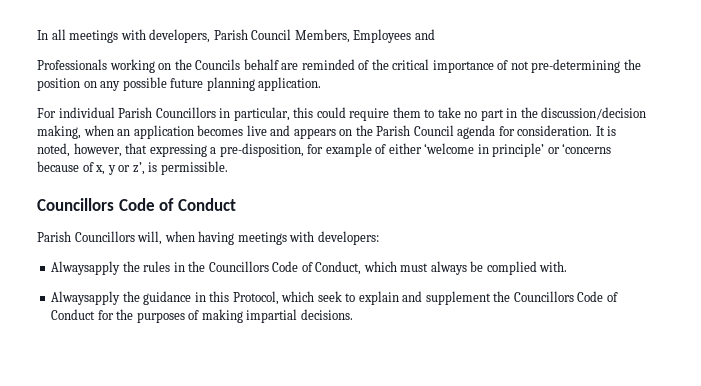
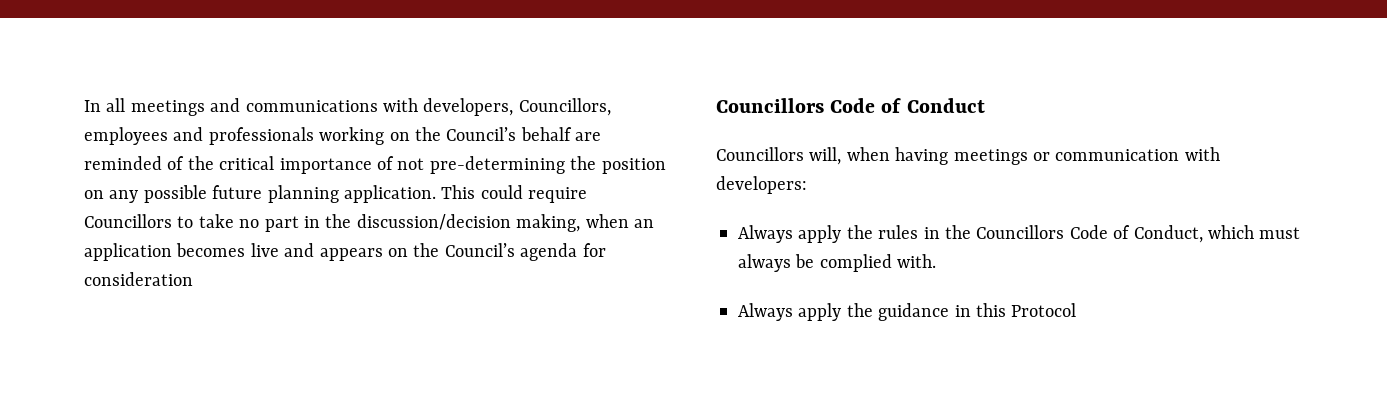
- In all meetings with developers, Parish Council Members, Employees and
- Professionals working on the Councils behalf are reminded of the critical importance of not pre-determining the position on any possible future planning application.
- For individual Parish Councillors in particular, this could require them to take no part in the discussion/decision making, when an application becomes live and appears on the Parish Council agenda for consideration. It is noted, however, that expressing a pre-disposition, for example of either ‘welcome in principle’ or ‘concerns because of x, y or z’, is permissible.
+ In all meetings and communications with developers, Councillors, employees and professionals working on the Council’s behalf are reminded of the critical importance of not pre-determining the position on any possible future planning application. This could require Councillors to take no part in the discussion/decision making, when an application becomes live and appears on the Council’s agenda for consideration
- Parish Councillors will, when having meetings with developers:
+ Councillors will, when having meetings or communication with developers:
- Alwaysapply the rules in the Councillors Code of Conduct, which must always be complied with.
+ Always apply the rules in the Councillors Code of Conduct, which must always be complied with.
- Alwaysapply the guidance in this Protocol, which seek to explain and supplement the Councillors Code of Conduct for the purposes of making impartial decisions.
+ Always apply the guidance in this Protocol

